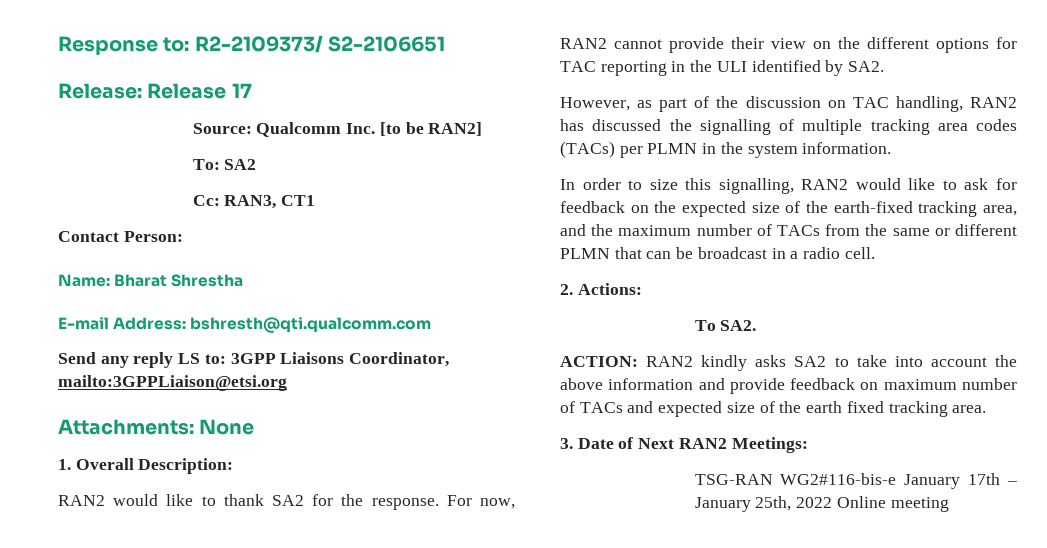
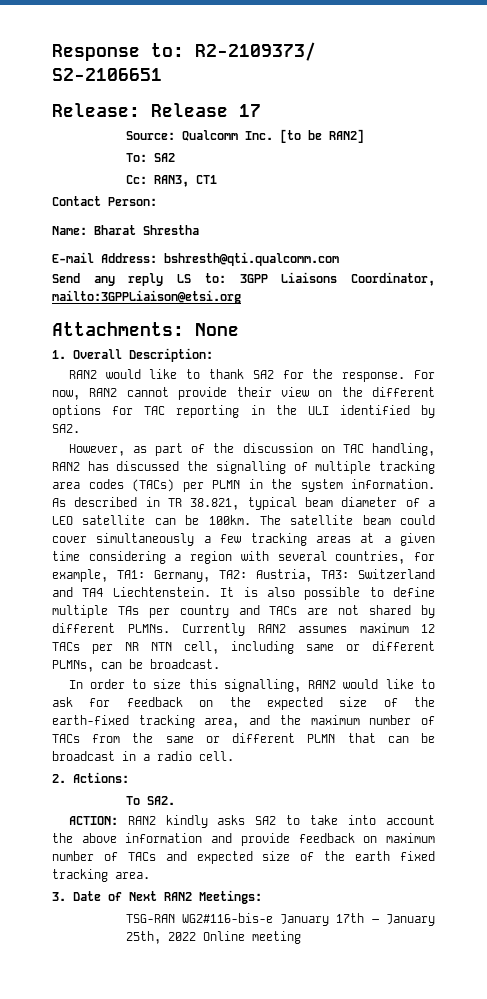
+ As described in TR 38.821, typical beam diameter of a LEO satellite can be 100km. The satellite beam could cover simultaneously a few tracking areas at a given time considering a region with several countries, for example, TA1: Germany, TA2: Austria, TA3: Switzerland and TA4 Liechtenstein. It is also possible to define multiple TAs per country and TACs are not shared by different PLMNs. Currently RAN2 assumes maximum 12 TACs per NR NTN cell, including same or different PLMNs, can be broadcast.

